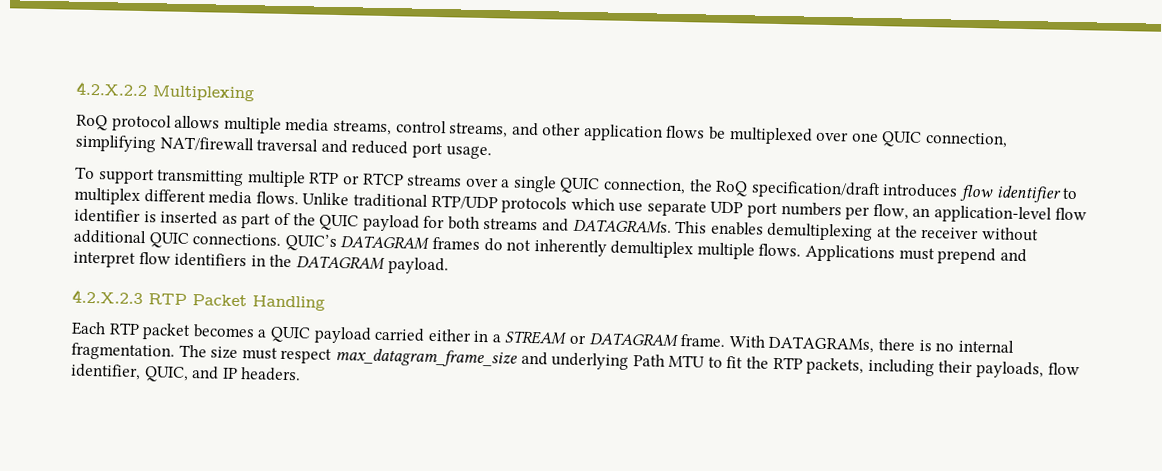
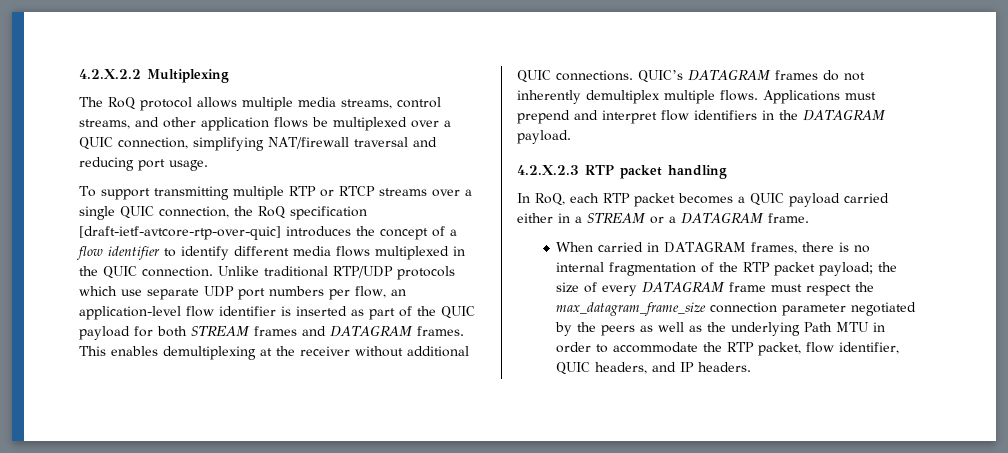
- RoQ protocol allows multiple media streams, control streams, and other application flows be multiplexed over one QUIC connection, simplifying NAT/firewall traversal and reduced port usage.
+ The RoQ protocol allows multiple media streams, control streams, and other application flows be multiplexed over a QUIC connection, simplifying NAT/firewall traversal and reducing port usage.
- To support transmitting multiple RTP or RTCP streams over a single QUIC connection, the RoQ specification/draft introduces flow identifier to multiplex different media flows.
+ To support transmitting multiple RTP or RTCP streams over a single QUIC connection, the RoQ specification [draft-ietf-avtcore-rtp-over-quic] introduces the concept of a flow identifier to identify different media flows multiplexed in the QUIC connection.
- Unlike traditional RTP/UDP protocols which use separate UDP port numbers per flow, an application-level flow identifier is inserted as part of the QUIC payload for both streams and DATAGRAMs.
+ Unlike traditional RTP/UDP protocols which use separate UDP port numbers per flow, an application-level flow identifier is inserted as part of the QUIC payload for both STREAM frames and DATAGRAM frames.
- 4.2.X.2.3 RTP Packet Handling
- Each RTP packet becomes a QUIC payload carried either in a STREAM or DATAGRAM frame. With DATAGRAMs, there is no internal fragmentation. The size must respect max_datagram_frame_size and underlying Path MTU to fit the RTP packets, including their payloads, flow identifier, QUIC, and IP headers.
+ 4.2.X.2.3 RTP packet handling
+ In RoQ, each RTP packet becomes a QUIC payload carried either in a STREAM or a DATAGRAM frame.
+ When carried in DATAGRAM frames, there is no internal fragmentation of the RTP packet payload; the size of every DATAGRAM frame must respect the max_datagram_frame_size connection parameter negotiated by the peers as well as the underlying Path MTU in order to accommodate the RTP packet, flow identifier, QUIC headers, and IP headers.

